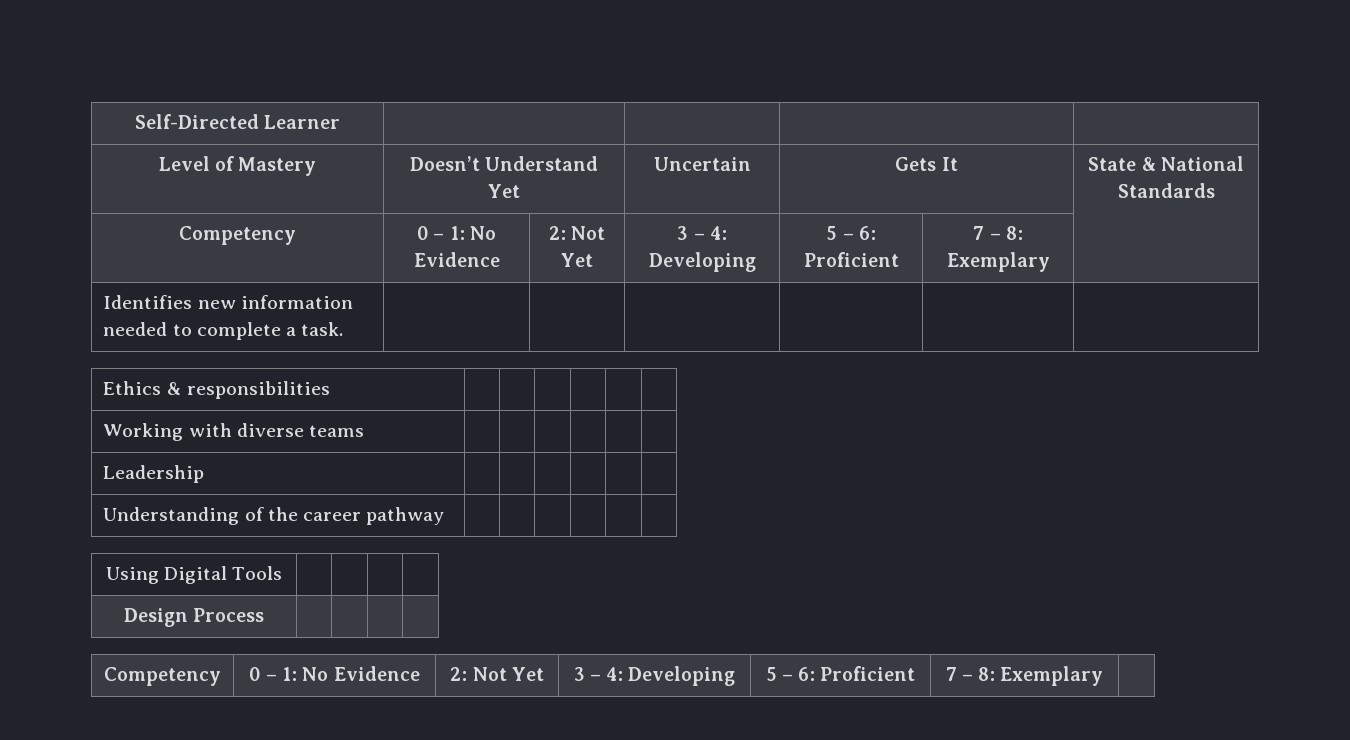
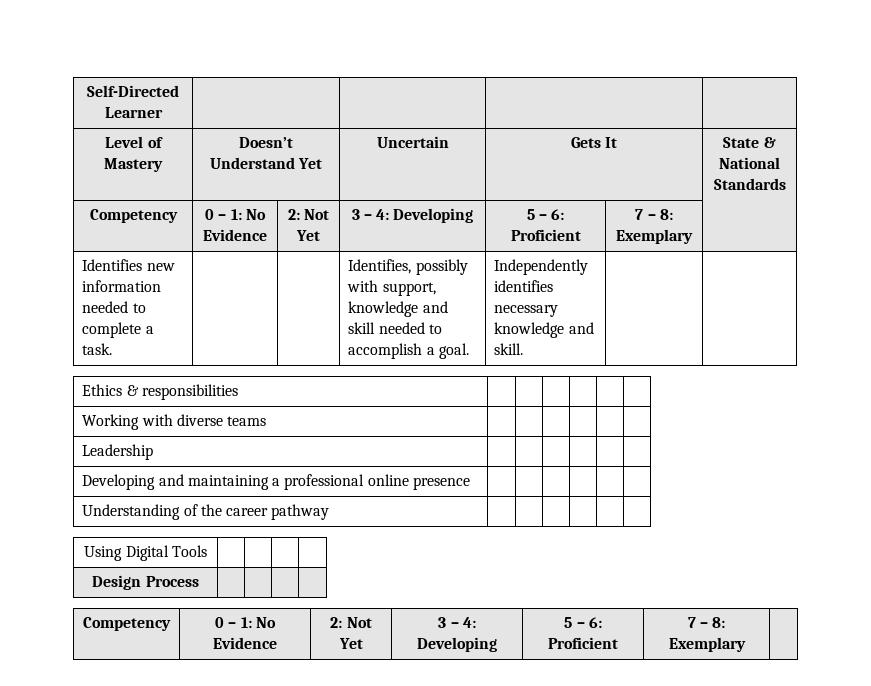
- Identifies new information needed to complete a task. | | | | | |
+ Identifies new information needed to complete a task. | | | Identifies, possibly with support, knowledge and skill needed to accomplish a goal. | Independently identifies necessary knowledge and skill. | |
+ Developing and maintaining a professional online presence | | | | | |

